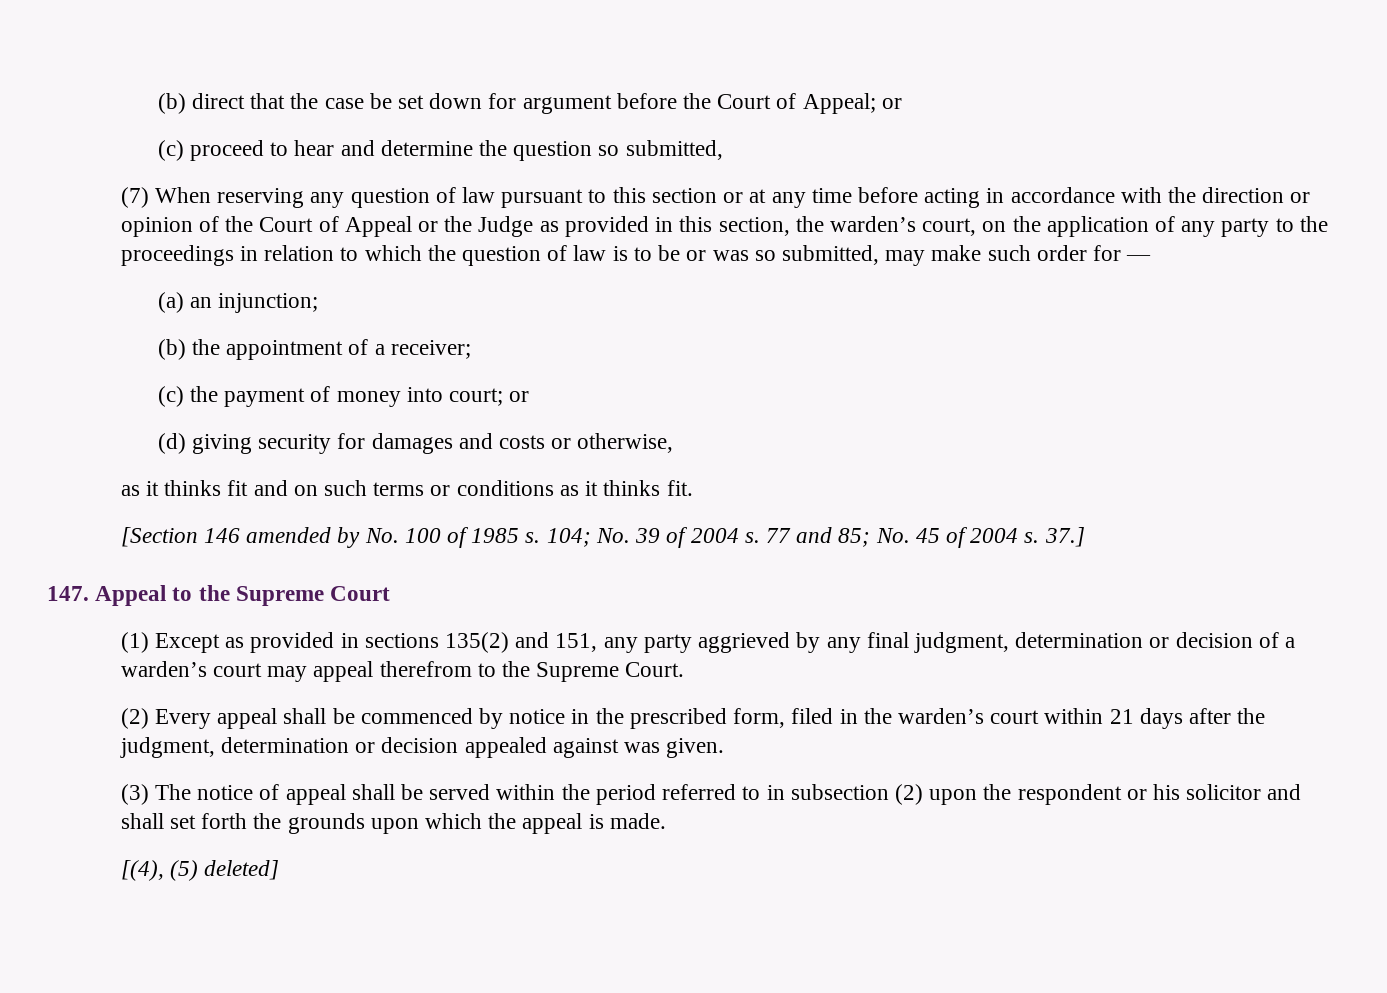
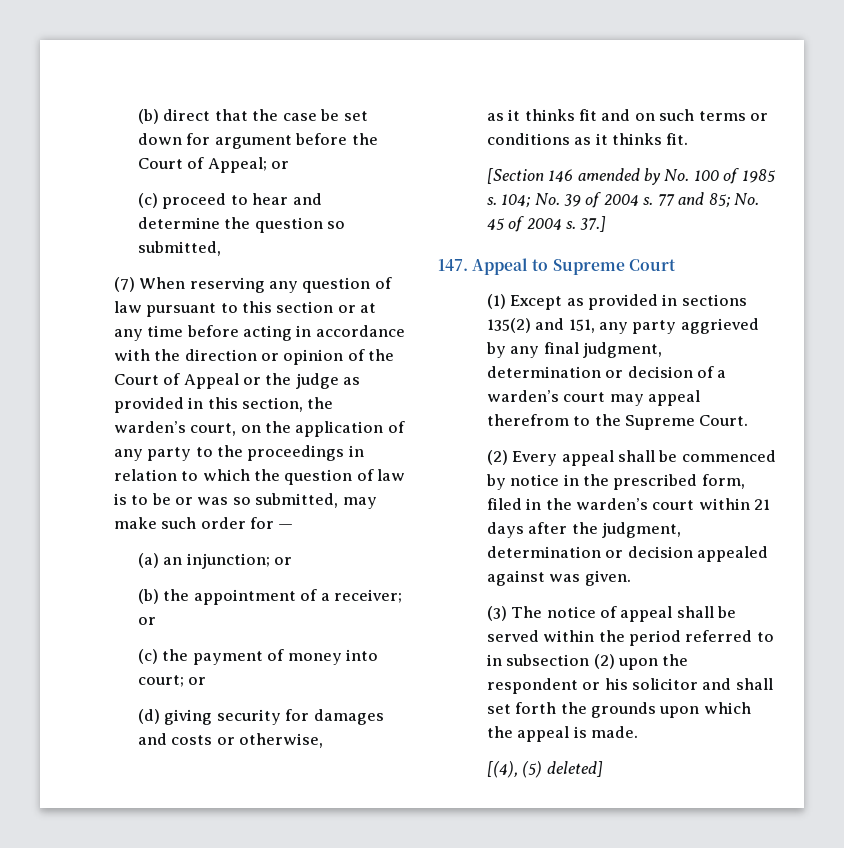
- (7) When reserving any question of law pursuant to this section or at any time before acting in accordance with the direction or opinion of the Court of Appeal or the Judge as provided in this section, the warden’s court, on the application of any party to the proceedings in relation to which the question of law is to be or was so submitted, may make such order for —
+ (7) When reserving any question of law pursuant to this section or at any time before acting in accordance with the direction or opinion of the Court of Appeal or the judge as provided in this section, the warden’s court, on the application of any party to the proceedings in relation to which the question of law is to be or was so submitted, may make such order for —
- (a) an injunction;
+ (a) an injunction; or
- (b) the appointment of a receiver;
+ (b) the appointment of a receiver; or
- 147. Appeal to the Supreme Court
+ 147. Appeal to Supreme Court

